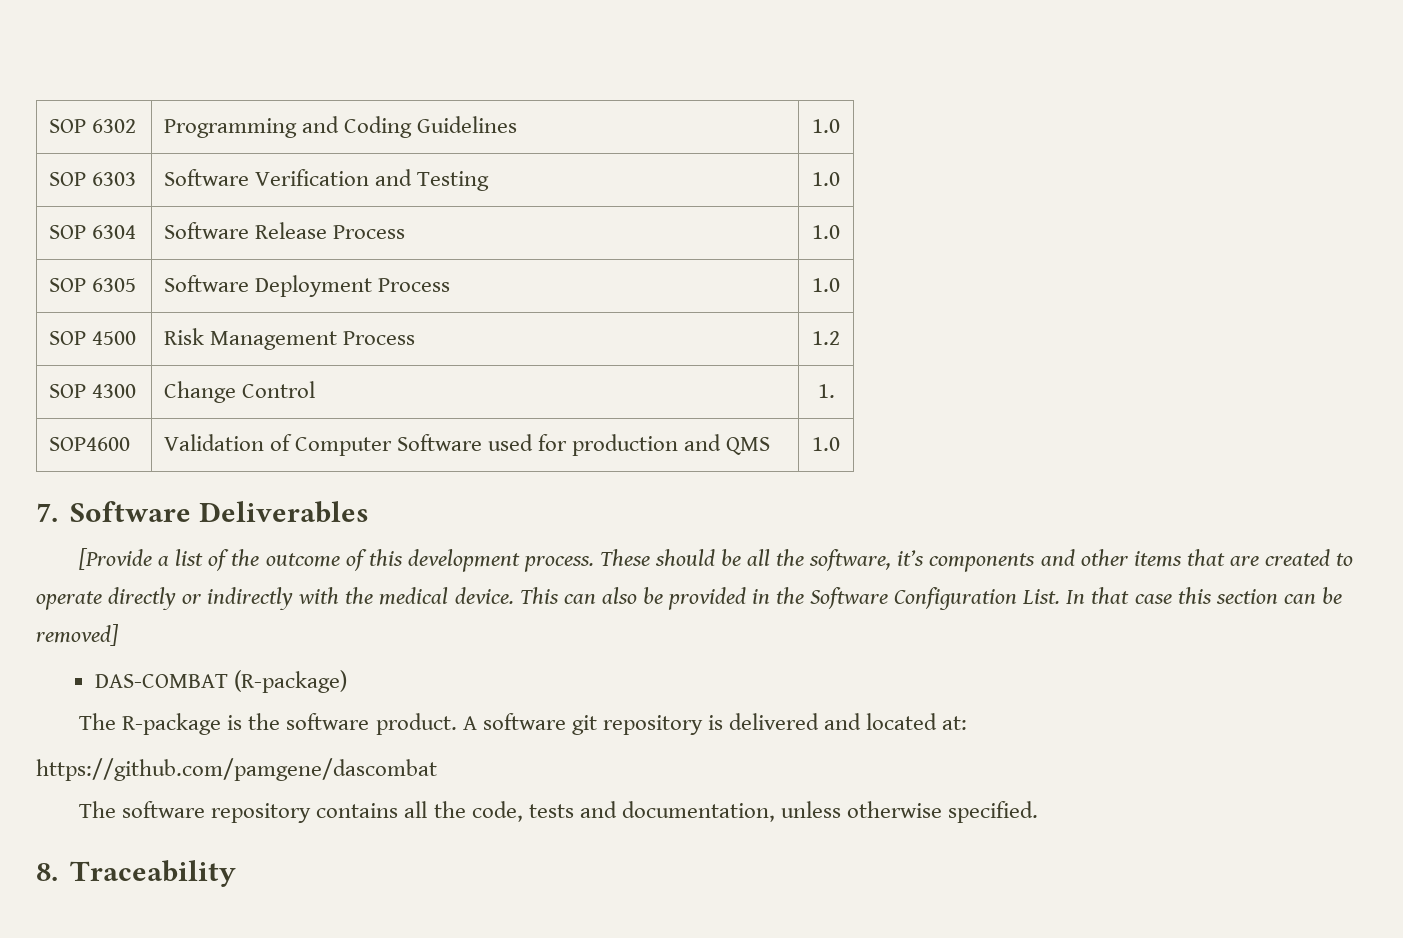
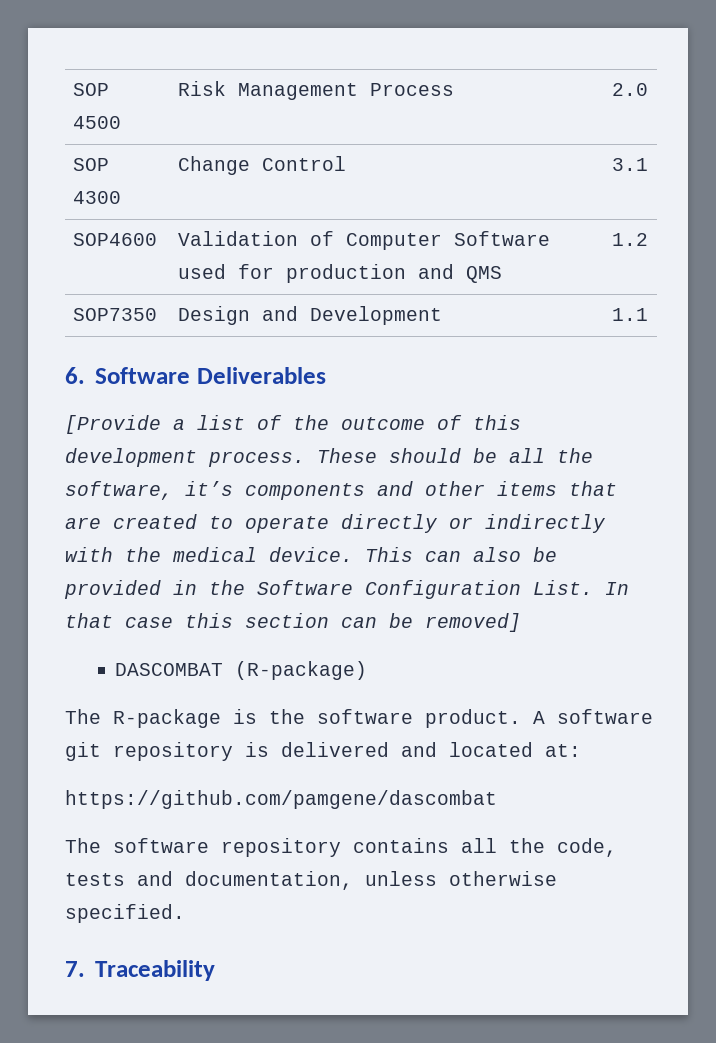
- SOP 6302 | Programming and Coding Guidelines | 1.0
- SOP 6303 | Software Verification and Testing | 1.0
- SOP 6304 | Software Release Process | 1.0
- SOP 6305 | Software Deployment Process | 1.0
- SOP 4500 | Risk Management Process | 1.2
+ SOP 4500 | Risk Management Process | 2.0
- SOP 4300 | Change Control | 1.
+ SOP 4300 | Change Control | 3.1
- SOP4600 | Validation of Computer Software used for production and QMS | 1.0
- 7. Software Deliverables
+ SOP4600 | Validation of Computer Software used for production and QMS | 1.2
+ SOP7350 | Design and Development | 1.1
+ 6. Software Deliverables
- DAS-COMBAT (R-package)
+ DASCOMBAT (R-package)
- 8. Traceability
+ 7. Traceability

